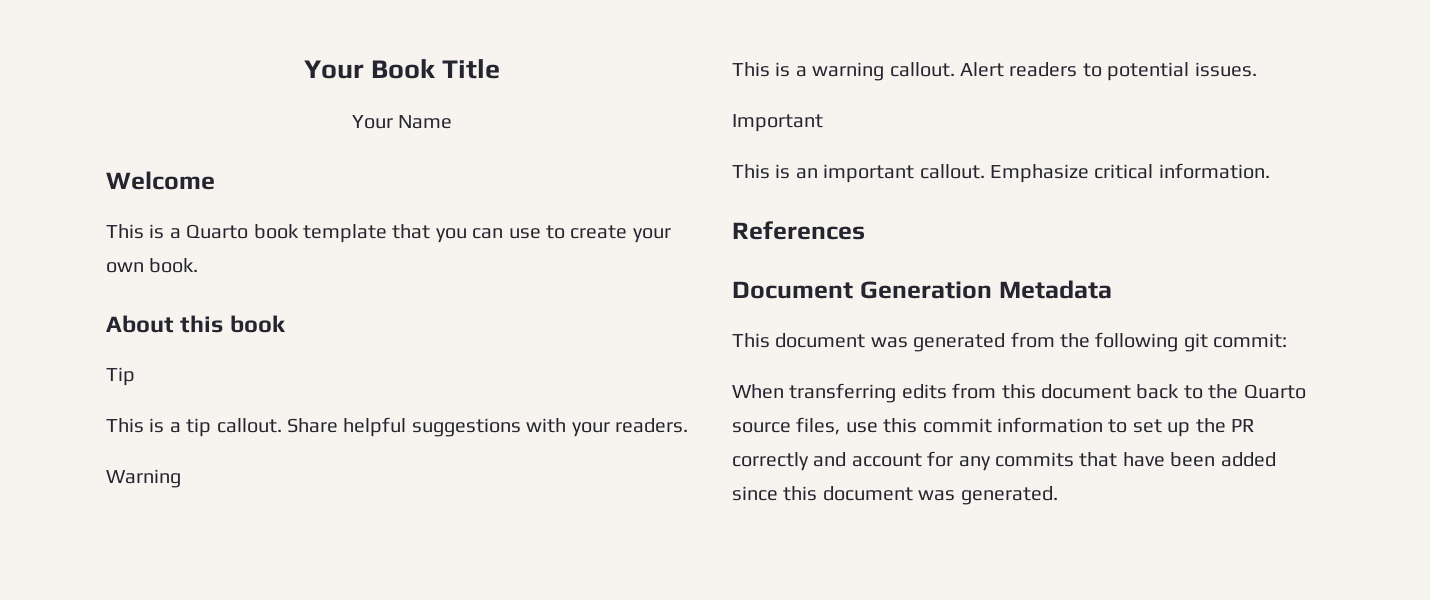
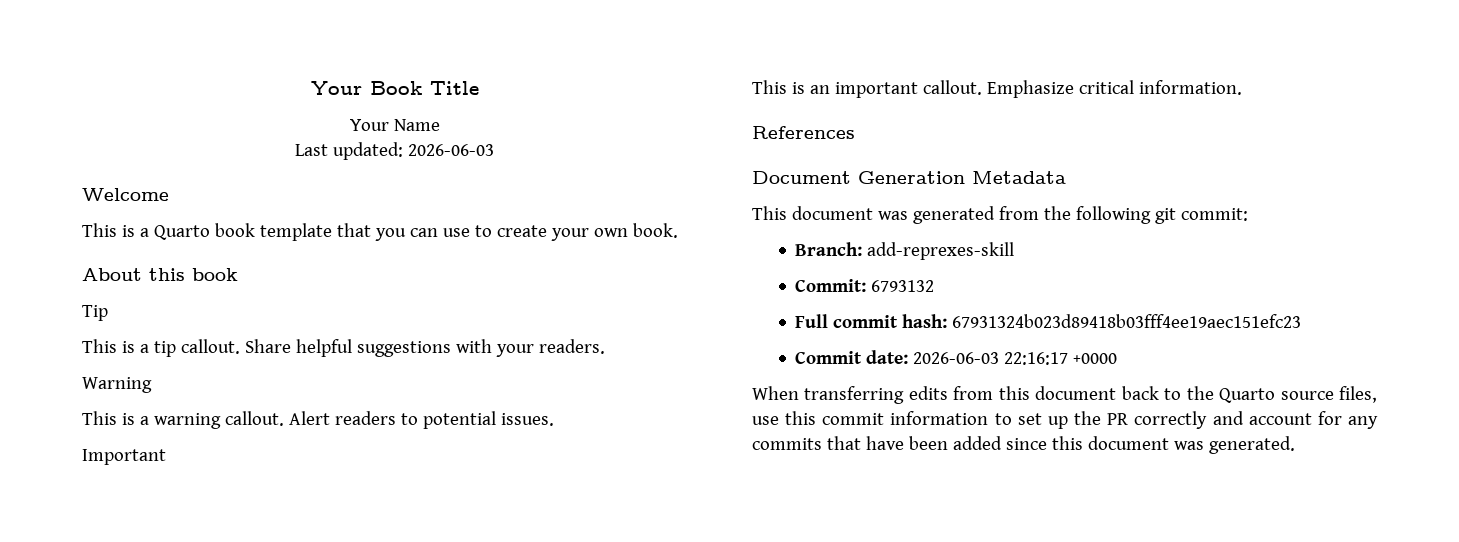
+ Last updated: 2026-06-03
+ Branch: add-reprexes-skill
+ Commit: 6793132
+ Full commit hash: 67931324b023d89418b03fff4ee19aec151efc23
+ Commit date: 2026-06-03 22:16:17 +0000

